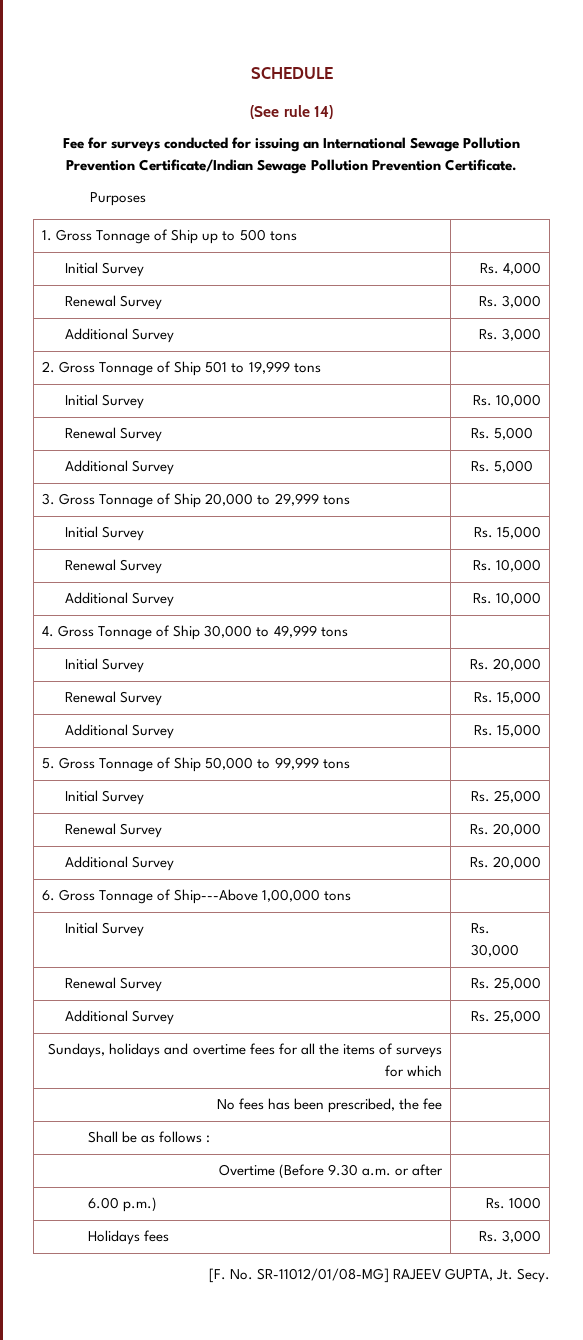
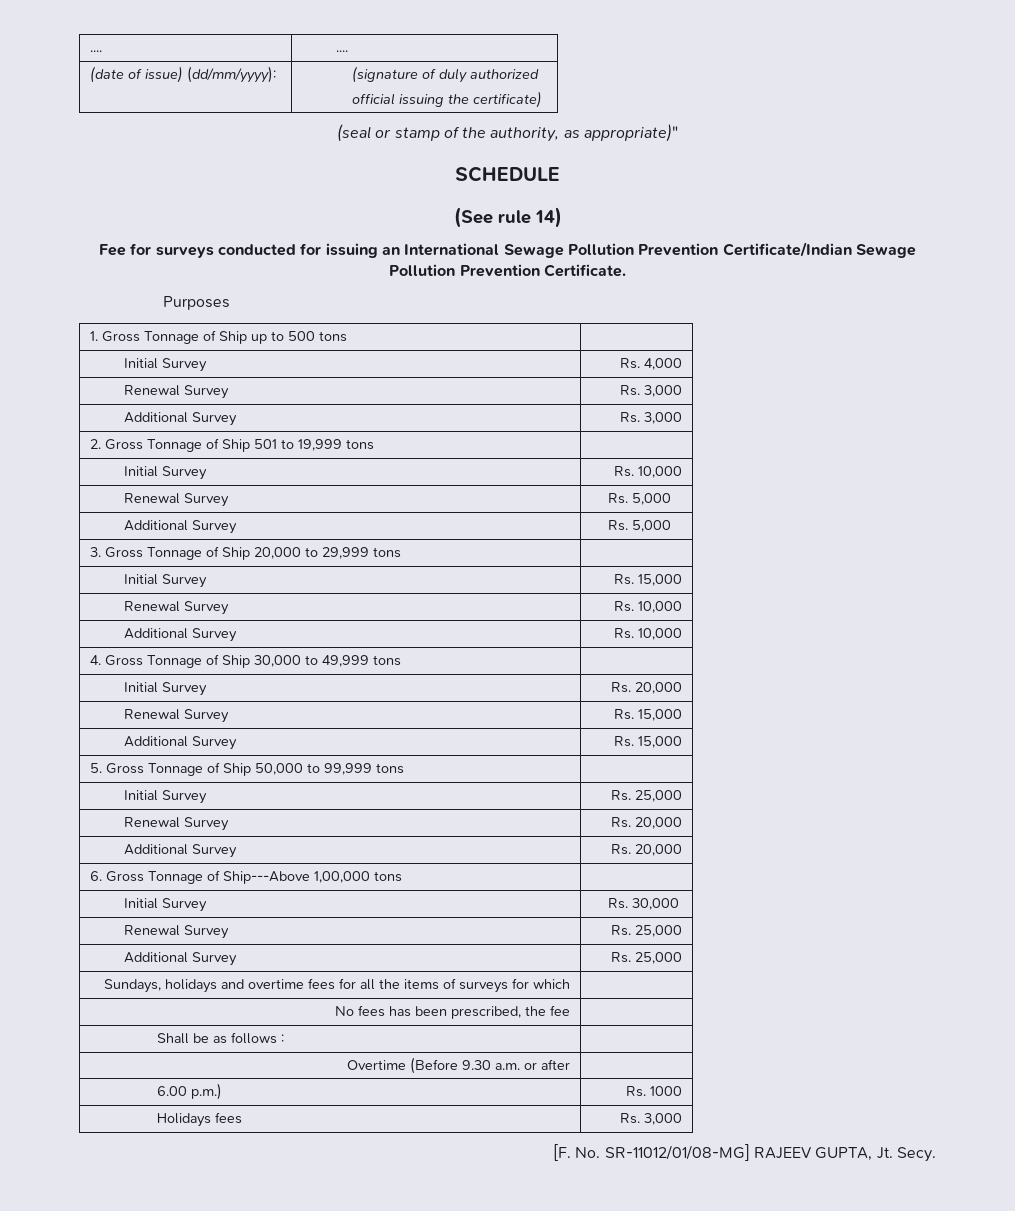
+ .... | ....
+ (date of issue) (dd/mm/yyyy): | (signature of duly authorized
+ official issuing the certificate)
+ (seal or stamp of the authority, as appropriate)"

